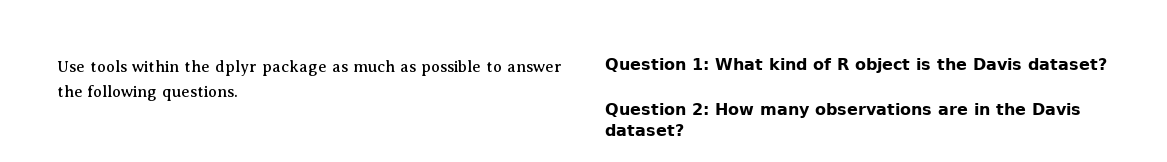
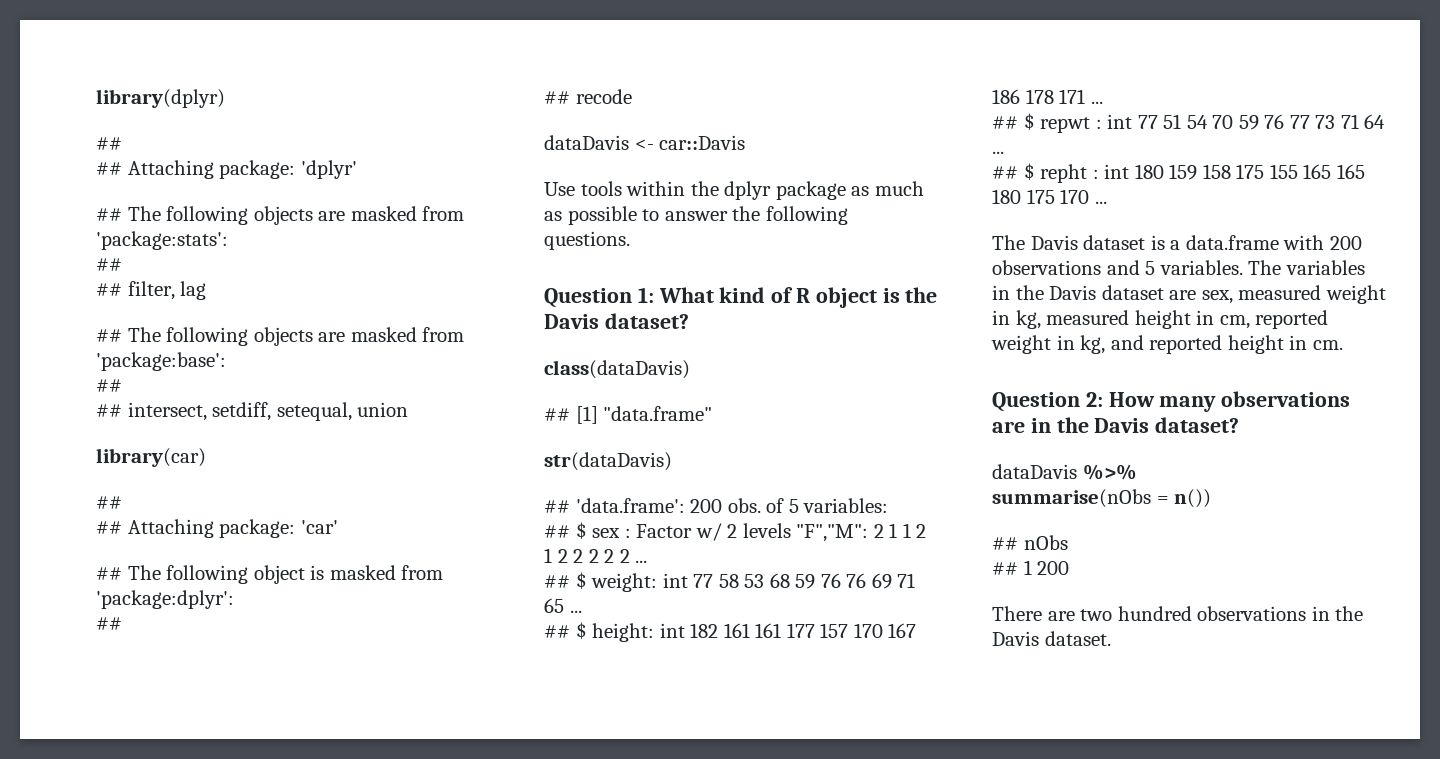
+ library(dplyr)
+ ##
+ ## Attaching package: 'dplyr'
+ ## The following objects are masked from 'package:stats':
+ ##
+ ## filter, lag
+ ## The following objects are masked from 'package:base':
+ ##
+ ## intersect, setdiff, setequal, union
+ library(car)
+ ##
+ ## Attaching package: 'car'
+ ## The following object is masked from 'package:dplyr':
+ ##
+ ## recode
+ dataDavis <- car::Davis
+ class(dataDavis)
+ ## [1] "data.frame"
+ str(dataDavis)
+ ## 'data.frame': 200 obs. of 5 variables:
+ ## $ sex : Factor w/ 2 levels "F","M": 2 1 1 2 1 2 2 2 2 2 ...
+ ## $ weight: int 77 58 53 68 59 76 76 69 71 65 ...
+ ## $ height: int 182 161 161 177 157 170 167 186 178 171 ...
+ ## $ repwt : int 77 51 54 70 59 76 77 73 71 64 ...
+ ## $ repht : int 180 159 158 175 155 165 165 180 175 170 ...
+ The Davis dataset is a data.frame with 200 observations and 5 variables. The variables in the Davis dataset are sex, measured weight in kg, measured height in cm, reported weight in kg, and reported height in cm.
+ dataDavis %>%
+ summarise(nObs = n())
+ ## nObs
+ ## 1 200
+ There are two hundred observations in the Davis dataset.

